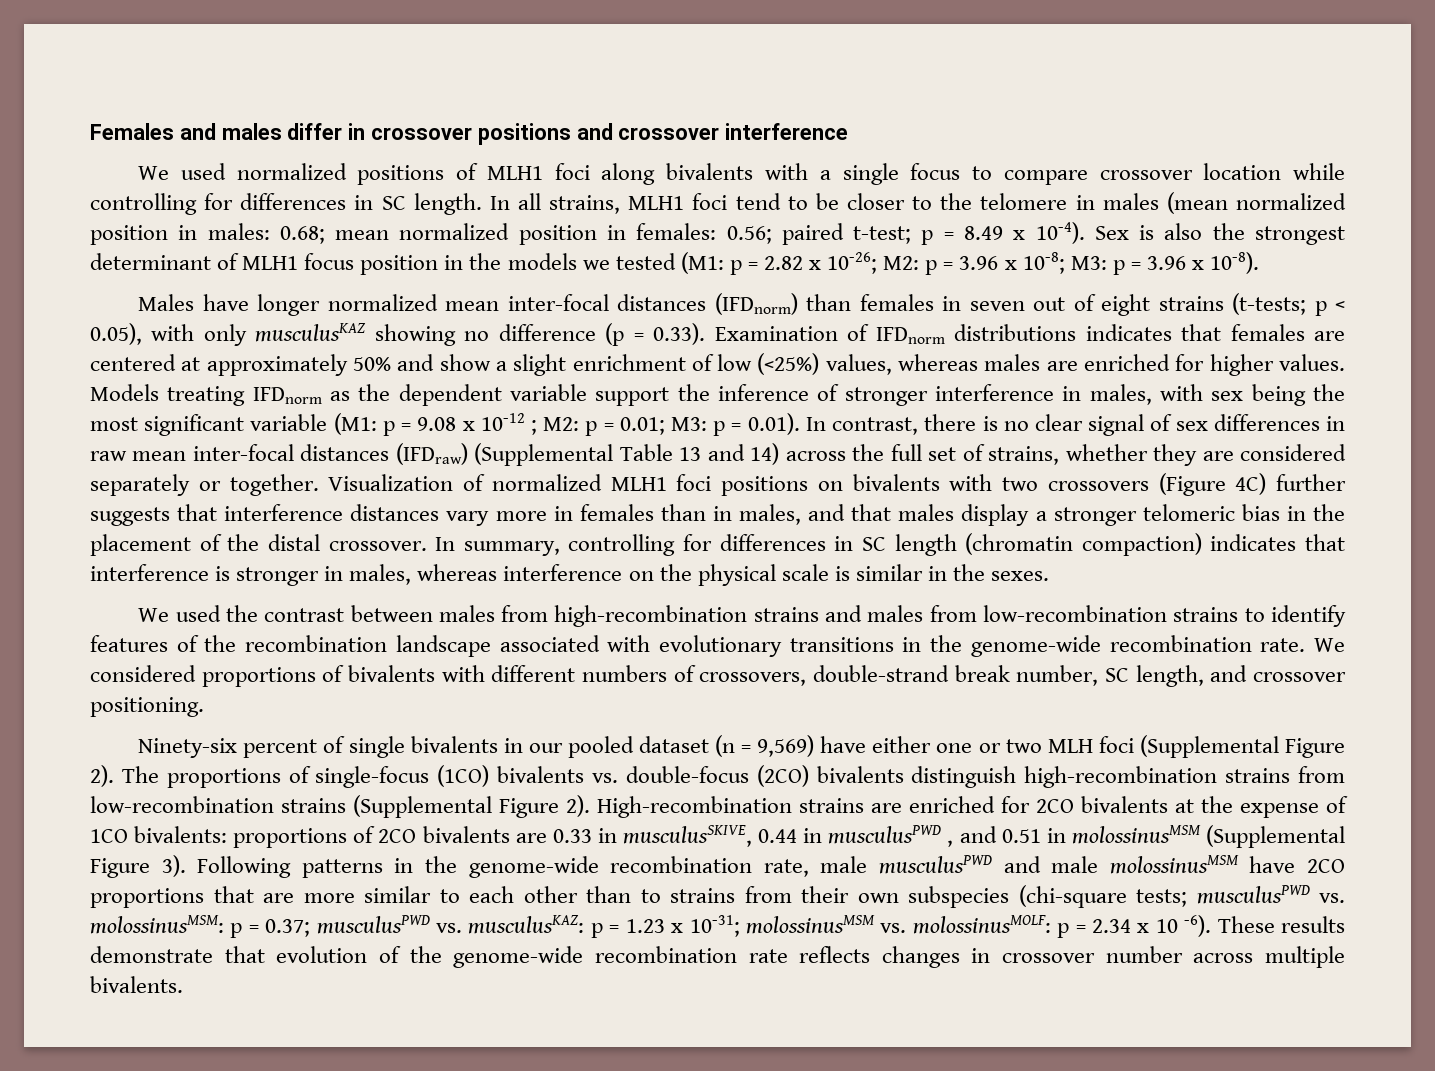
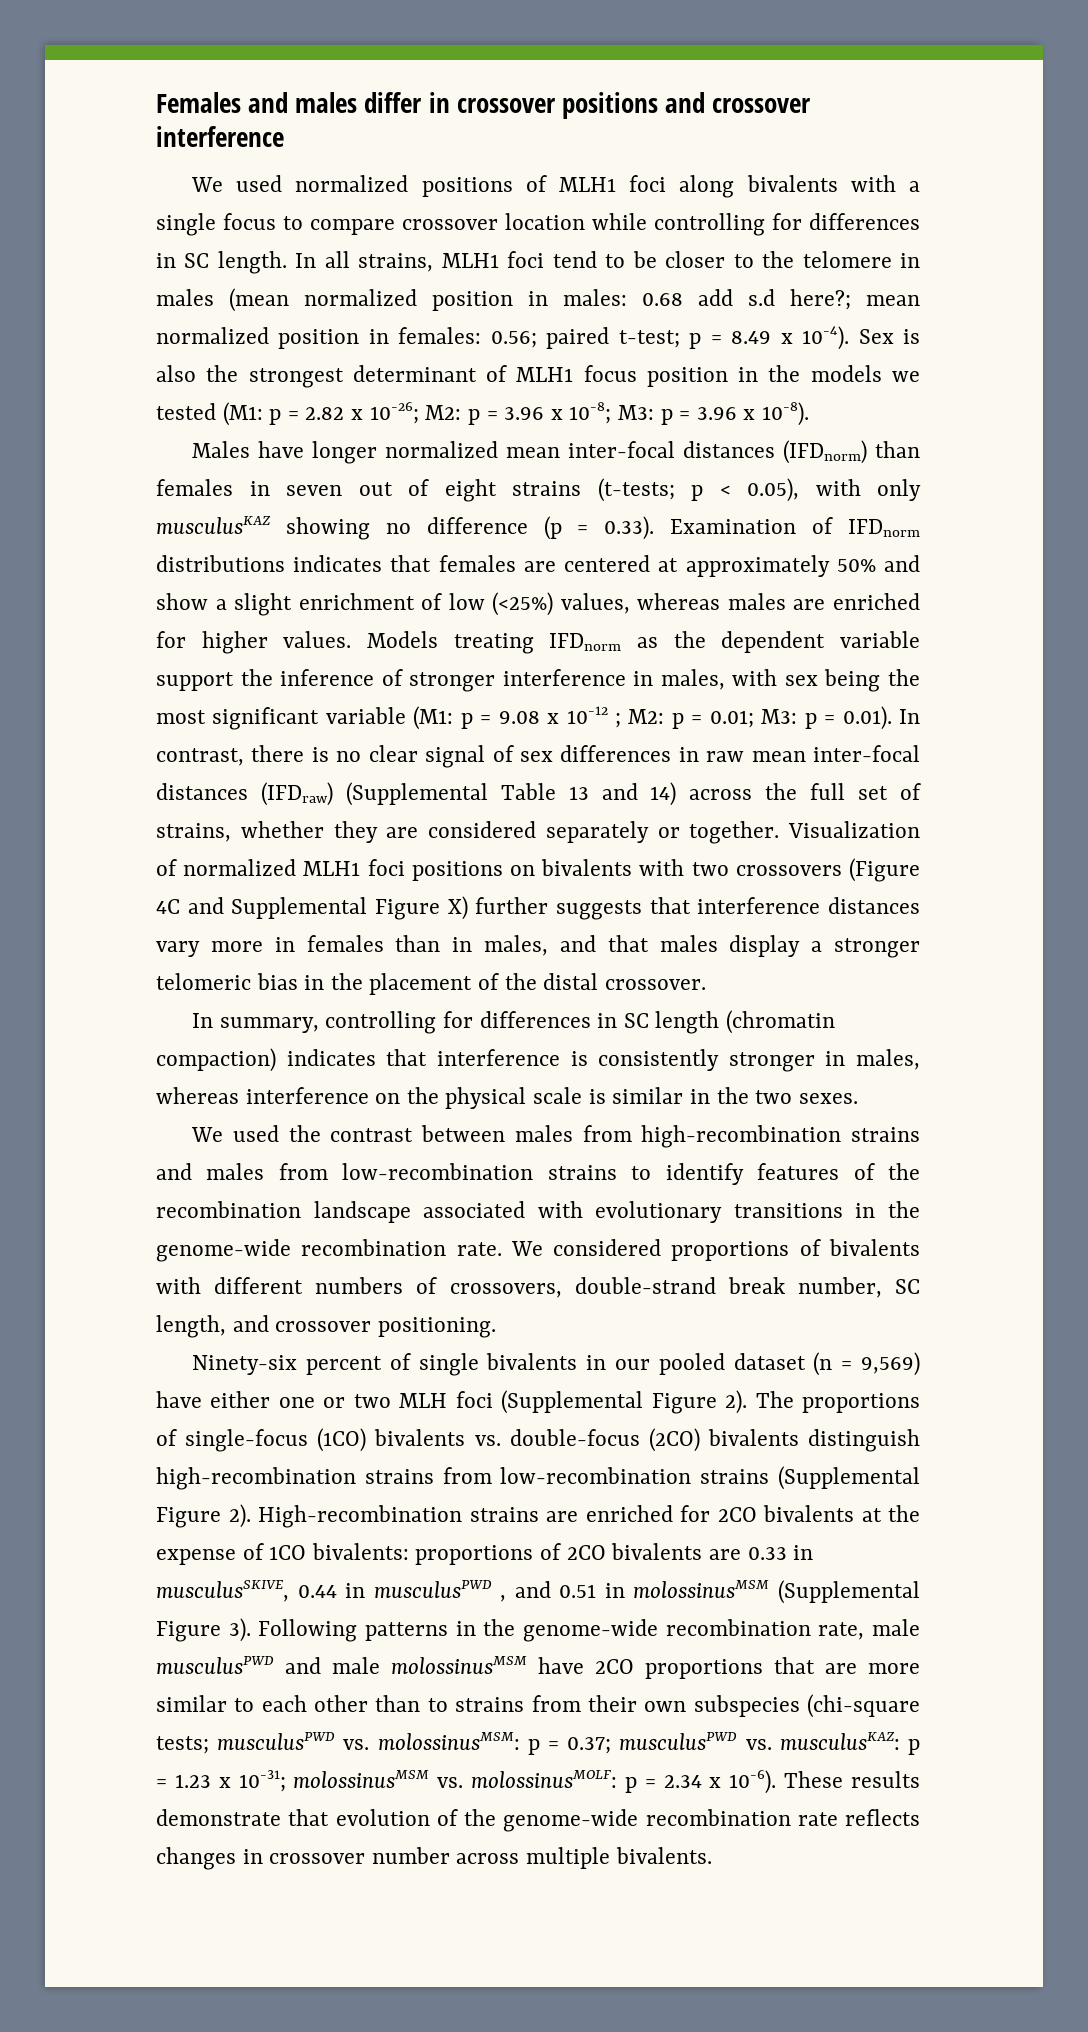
- In all strains, MLH1 foci tend to be closer to the telomere in males (mean normalized position in males: 0.68; mean normalized position in females: 0.56; paired t-test; p = 8.49 x 10-4).
+ In all strains, MLH1 foci tend to be closer to the telomere in males (mean normalized position in males: 0.68 add s.d here?; mean normalized position in females: 0.56; paired t-test; p = 8.49 x 10-4).
- Visualization of normalized MLH1 foci positions on bivalents with two crossovers (Figure 4C) further suggests that interference distances vary more in females than in males, and that males display a stronger telomeric bias in the placement of the distal crossover. In summary, controlling for differences in SC length (chromatin compaction) indicates that interference is stronger in males, whereas interference on the physical scale is similar in the sexes.
+ Visualization of normalized MLH1 foci positions on bivalents with two crossovers (Figure 4C and Supplemental Figure X) further suggests that interference distances vary more in females than in males, and that males display a stronger telomeric bias in the placement of the distal crossover.
+ In summary, controlling for differences in SC length (chromatin compaction) indicates that interference is consistently stronger in males, whereas interference on the physical scale is similar in the two sexes.
- Following patterns in the genome-wide recombination rate, male musculusPWD and male molossinusMSM have 2CO proportions that are more similar to each other than to strains from their own subspecies (chi-square tests; musculusPWD vs. molossinusMSM: p = 0.37; musculusPWD vs. musculusKAZ: p = 1.23 x 10-31; molossinusMSM vs. molossinusMOLF: p = 2.34 x 10 -6).
+ Following patterns in the genome-wide recombination rate, male musculusPWD and male molossinusMSM have 2CO proportions that are more similar to each other than to strains from their own subspecies (chi-square tests; musculusPWD vs. molossinusMSM: p = 0.37; musculusPWD vs. musculusKAZ: p = 1.23 x 10-31; molossinusMSM vs. molossinusMOLF: p = 2.34 x 10-6).

